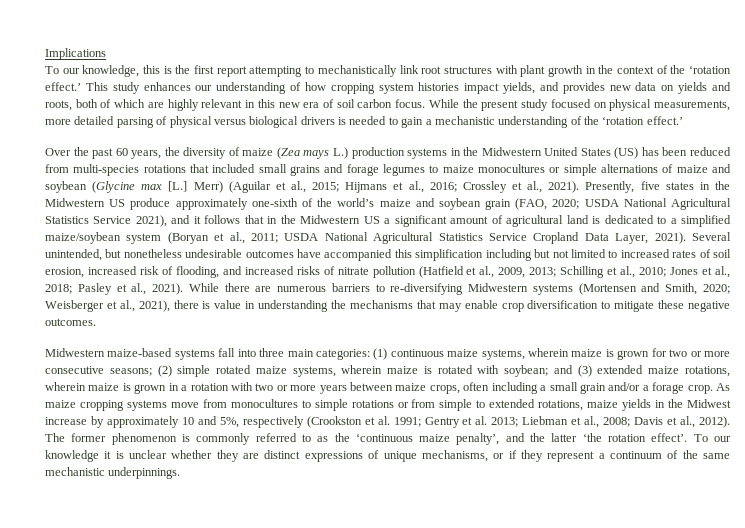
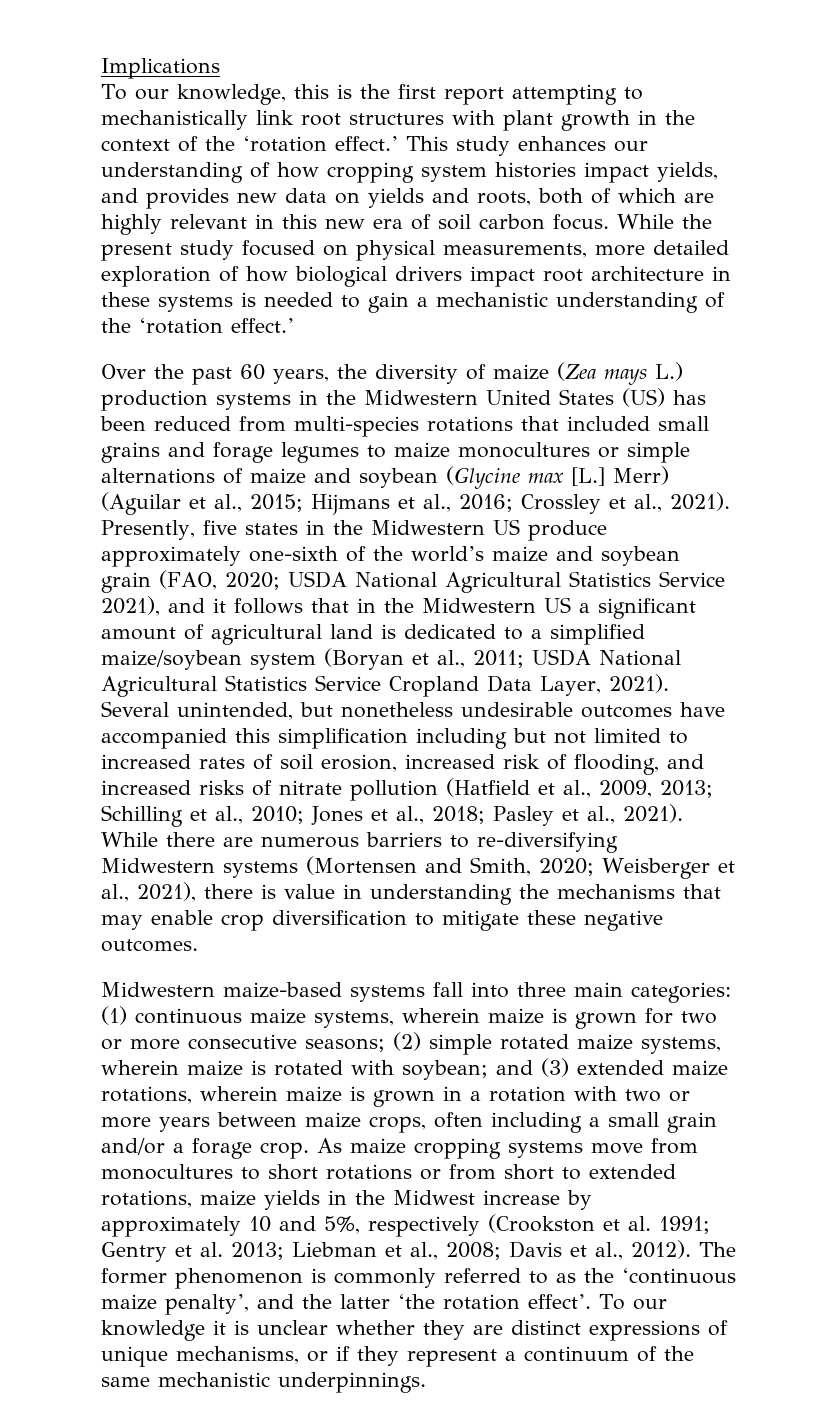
- While the present study focused on physical measurements, more detailed parsing of physical versus biological drivers is needed to gain a mechanistic understanding of the ‘rotation effect.’
+ While the present study focused on physical measurements, more detailed exploration of how biological drivers impact root architecture in these systems is needed to gain a mechanistic understanding of the ‘rotation effect.’
- As maize cropping systems move from monocultures to simple rotations or from simple to extended rotations, maize yields in the Midwest increase by approximately 10 and 5%, respectively (Crookston et al. 1991; Gentry et al. 2013; Liebman et al., 2008; Davis et al., 2012).
+ As maize cropping systems move from monocultures to short rotations or from short to extended rotations, maize yields in the Midwest increase by approximately 10 and 5%, respectively (Crookston et al. 1991; Gentry et al. 2013; Liebman et al., 2008; Davis et al., 2012).

